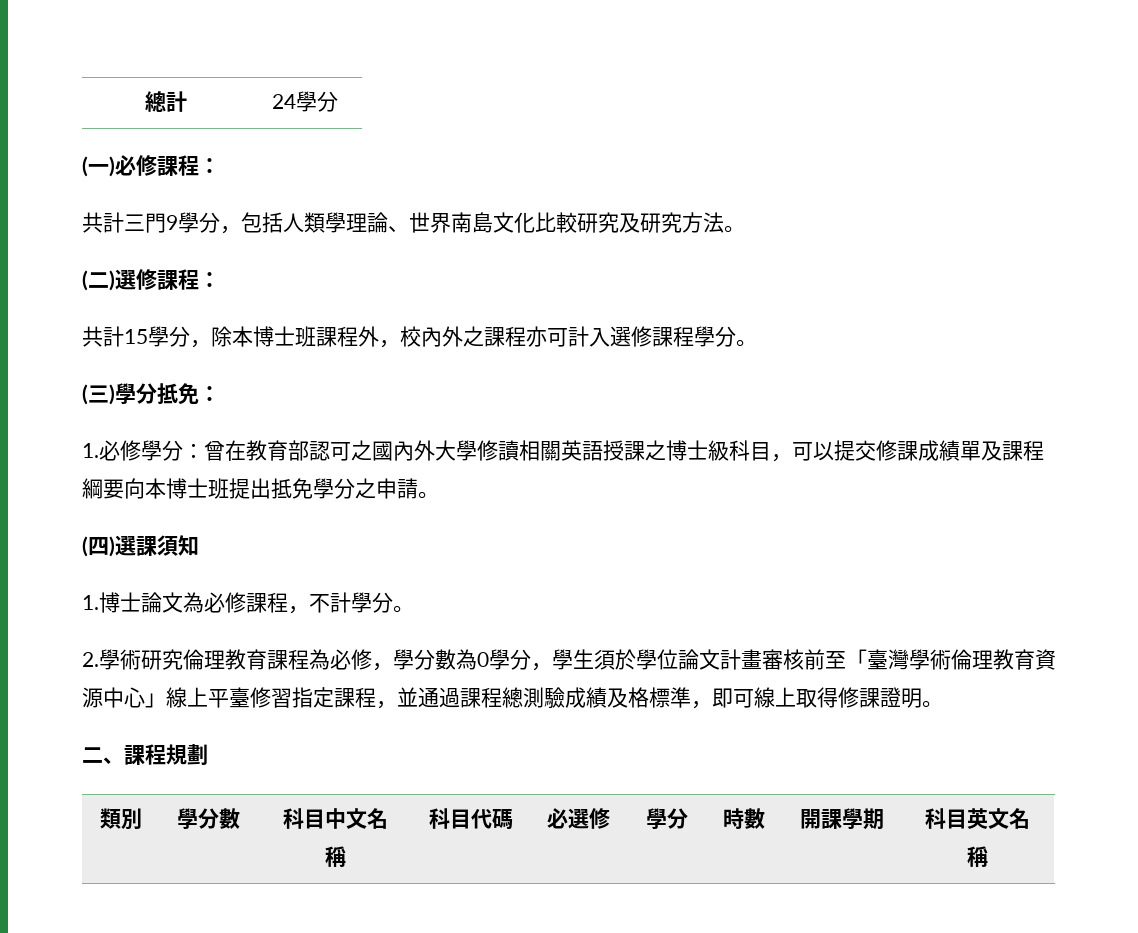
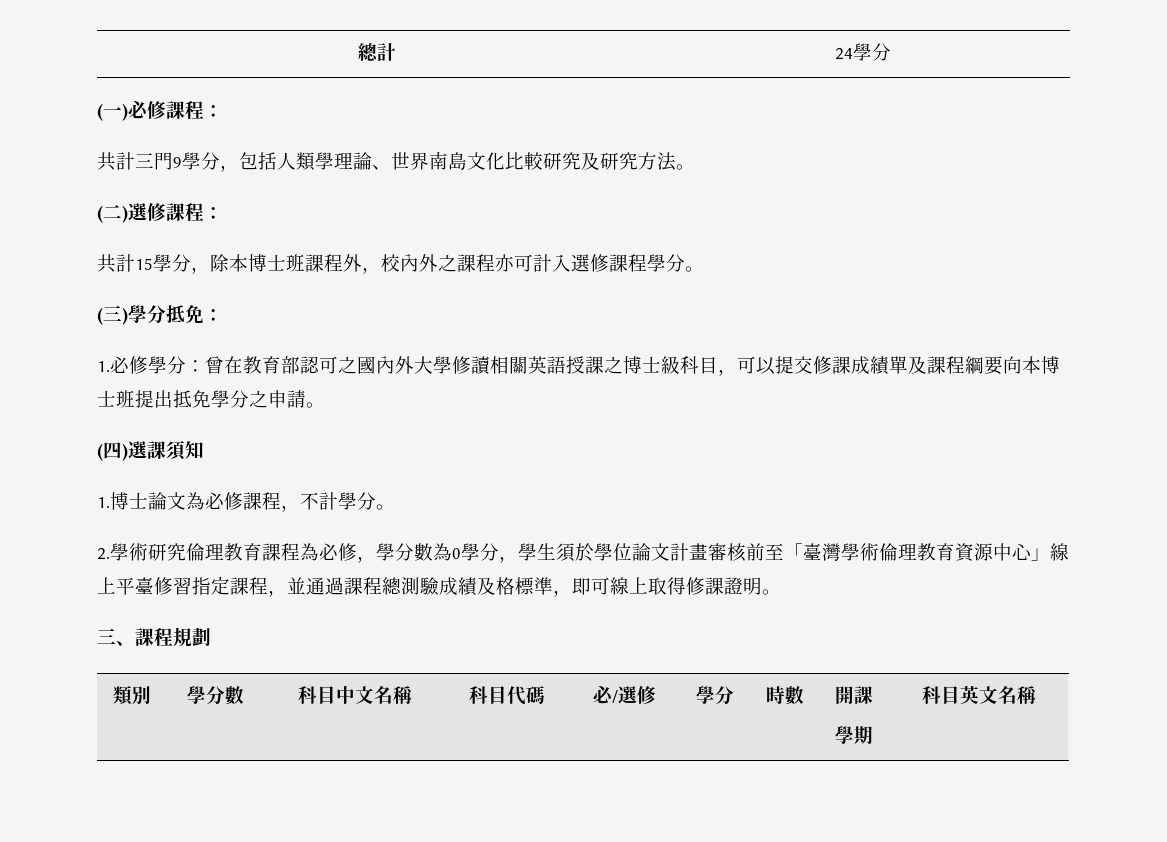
- 二、課程規劃
+ 三、課程規劃
- 類別 | 學分數 | 科目中文名稱 | 科目代碼 | 必選修 | 學分 | 時數 | 開課學期 | 科目英文名稱
+ 類別 | 學分數 | 科目中文名稱 | 科目代碼 | 必/選修 | 學分 | 時數 | 開課
+ 學期 | 科目英文名稱

